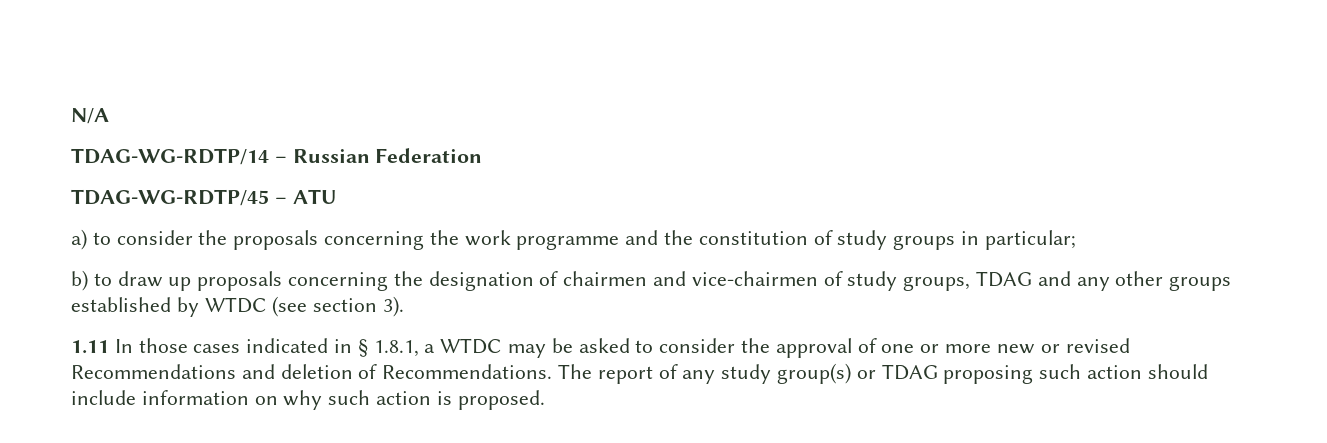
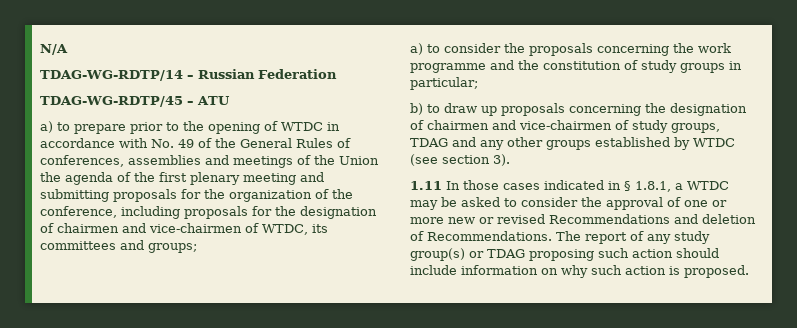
+ а) to prepare prior to the opening of WTDC in accordance with No. 49 of the General Rules of conferences, assemblies and meetings of the Union the agenda of the first plenary meeting and submitting proposals for the organization of the conference, including proposals for the designation of chairmen and vice-chairmen of WTDC, its committees and groups;

